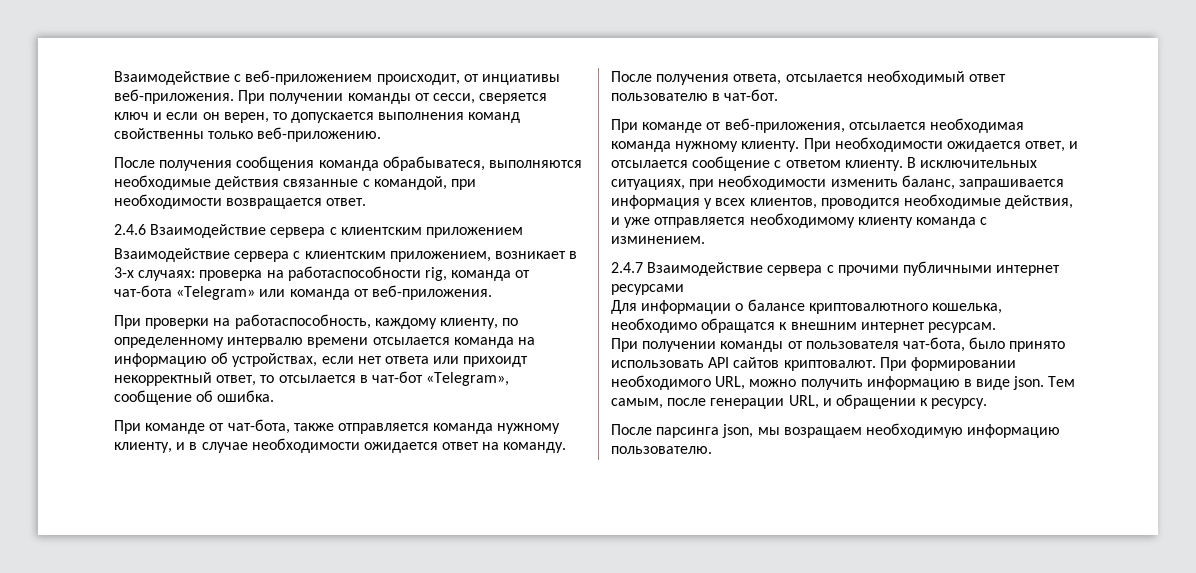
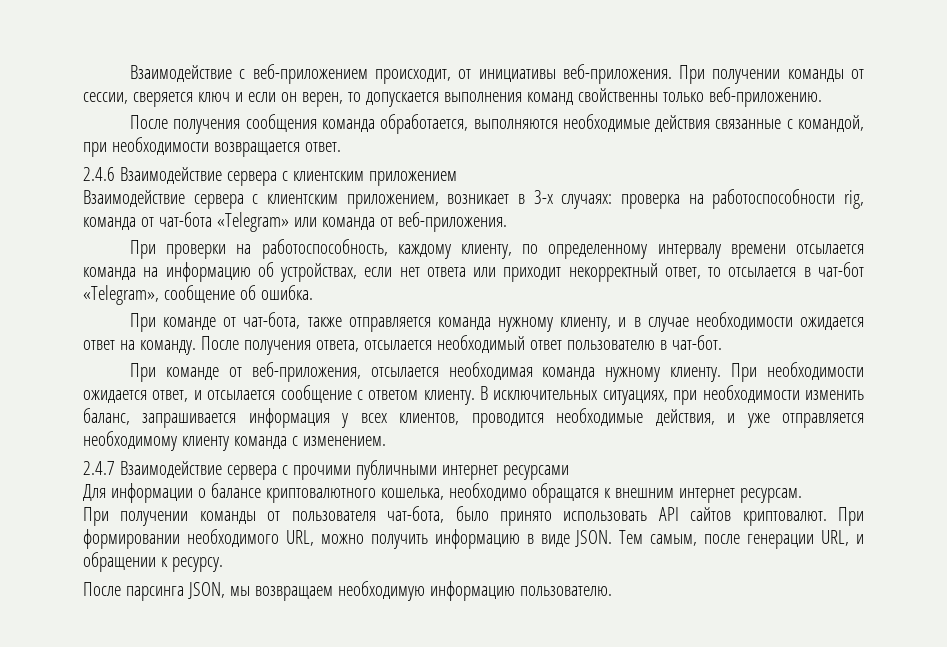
- Взаимодействие с веб-приложением происходит, от инциативы веб-приложения.
+ Взаимодействие с веб-приложением происходит, от инициативы веб-приложения.
- При получении команды от сесси, сверяется ключ и если он верен, то допускается выполнения команд свойственны только веб-приложению.
+ При получении команды от сессии, сверяется ключ и если он верен, то допускается выполнения команд свойственны только веб-приложению.
- После получения сообщения команда обрабыватеся, выполняются необходимые действия связанные с командой, при необходимости возвращается ответ.
+ После получения сообщения команда обработается, выполняются необходимые действия связанные с командой, при необходимости возвращается ответ.
- Взаимодействие сервера с клиентским приложением, возникает в 3-х случаях: проверка на работаспособности rig, команда от чат-бота «Telegram» или команда от веб-приложения.
+ Взаимодействие сервера с клиентским приложением, возникает в 3-х случаях: проверка на работоспособности rig, команда от чат-бота «Telegram» или команда от веб-приложения.
- При проверки на работаспособность, каждому клиенту, по определенному интервалю времени отсылается команда на информацию об устройствах, если нет ответа или прихоидт некорректный ответ, то отсылается в чат-бот «Telegram», сообщение об ошибка.
+ При проверки на работоспособность, каждому клиенту, по определенному интервалу времени отсылается команда на информацию об устройствах, если нет ответа или приходит некорректный ответ, то отсылается в чат-бот «Telegram», сообщение об ошибка.
- В исключительных ситуациях, при необходимости изменить баланс, запрашивается информация у всех клиентов, проводится необходимые действия, и уже отправляется необходимому клиенту команда с изминением.
+ В исключительных ситуациях, при необходимости изменить баланс, запрашивается информация у всех клиентов, проводится необходимые действия, и уже отправляется необходимому клиенту команда с изменением.
- При формировании необходимого URL, можно получить информацию в виде json.
+ При формировании необходимого URL, можно получить информацию в виде JSON.
- После парсинга json, мы возращаем необходимую информацию пользователю.
+ После парсинга JSON, мы возвращаем необходимую информацию пользователю.

